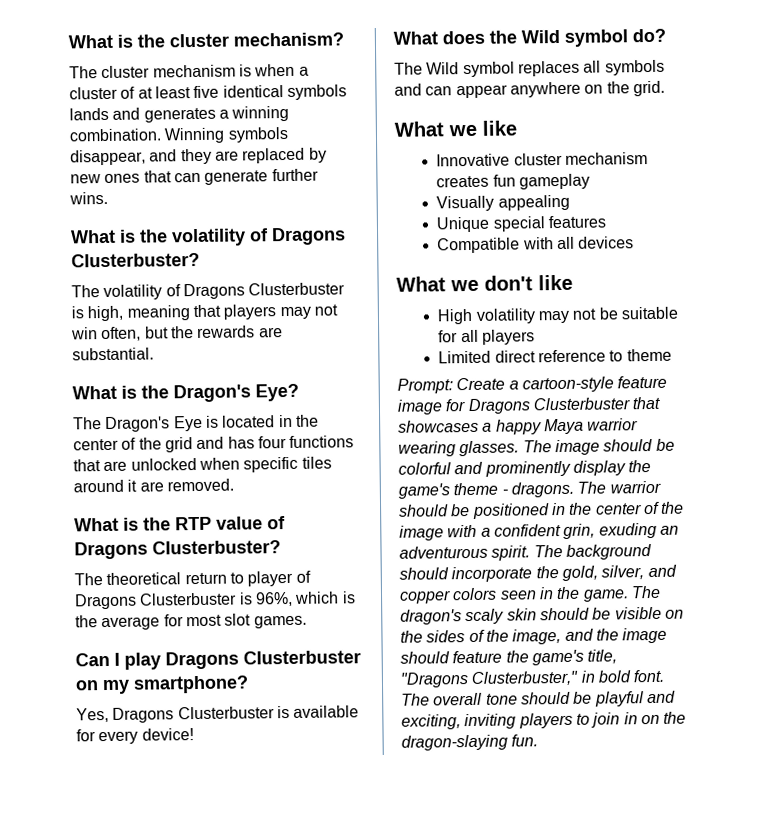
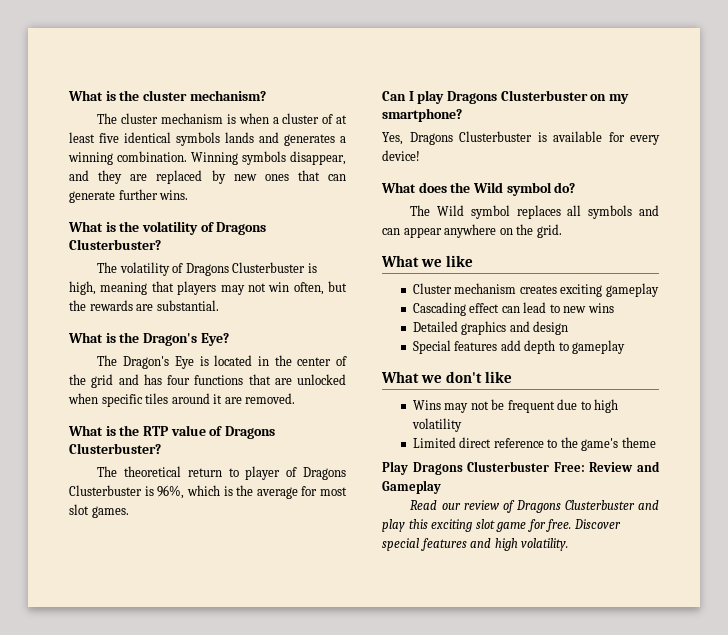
- Innovative cluster mechanism creates fun gameplay
- Visually appealing
- Unique special features
- Compatible with all devices
+ Cluster mechanism creates exciting gameplay
+ Cascading effect can lead to new wins
+ Detailed graphics and design
+ Special features add depth to gameplay
- High volatility may not be suitable for all players
+ Wins may not be frequent due to high volatility
- Limited direct reference to theme
- Prompt: Create a cartoon-style feature image for Dragons Clusterbuster that showcases a happy Maya warrior wearing glasses. The image should be colorful and prominently display the game's theme - dragons. The warrior should be positioned in the center of the image with a confident grin, exuding an adventurous spirit. The background should incorporate the gold, silver, and copper colors seen in the game. The dragon's scaly skin should be visible on the sides of the image, and the image should feature the game's title, "Dragons Clusterbuster," in bold font. The overall tone should be playful and exciting, inviting players to join in on the dragon-slaying fun.
+ Limited direct reference to the game's theme
+ Play Dragons Clusterbuster Free: Review and Gameplay
+ Read our review of Dragons Clusterbuster and play this exciting slot game for free. Discover special features and high volatility.

